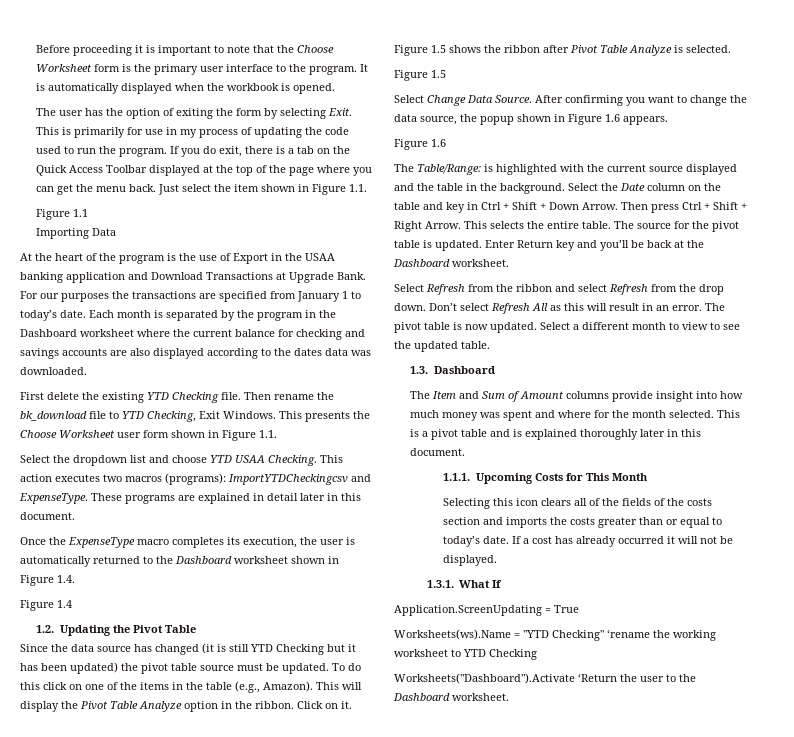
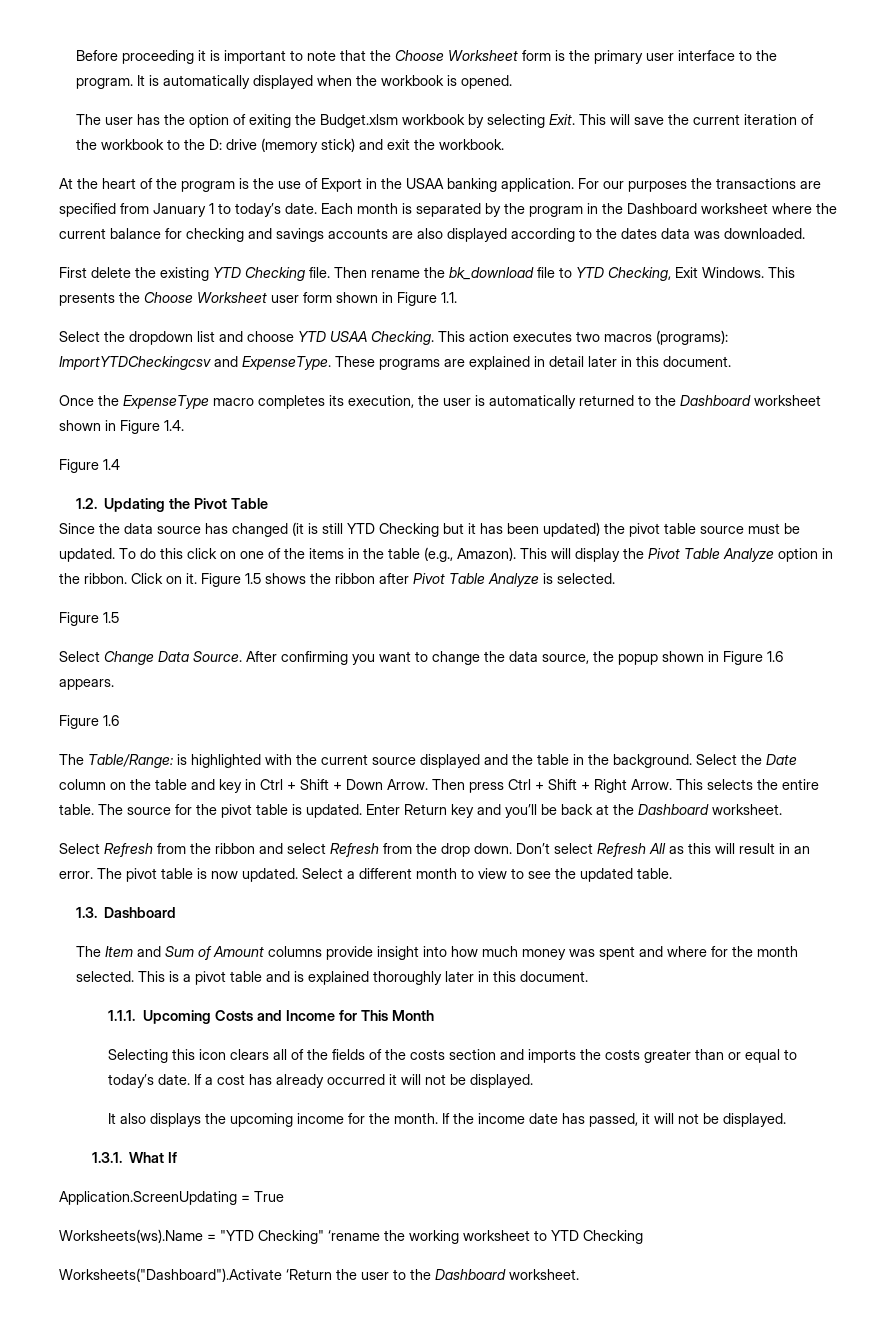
- The user has the option of exiting the form by selecting Exit.
+ The user has the option of exiting the Budget.xlsm workbook by selecting Exit.
- This is primarily for use in my process of updating the code used to run the program. If you do exit, there is a tab on the Quick Access Toolbar displayed at the top of the page where you can get the menu back. Just select the item shown in Figure 1.1.
- Figure 1.1
- Importing Data
+ This will save the current iteration of the workbook to the D: drive (memory stick) and exit the workbook.
- At the heart of the program is the use of Export in the USAA banking application and Download Transactions at Upgrade Bank.
+ At the heart of the program is the use of Export in the USAA banking application.
- 1.1.1. Upcoming Costs for This Month
+ 1.1.1. Upcoming Costs and Income for This Month
+ It also displays the upcoming income for the month. If the income date has passed, it will not be displayed.

